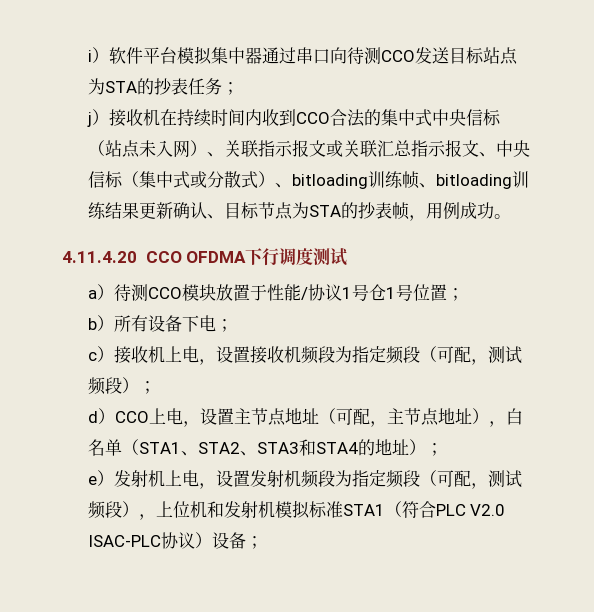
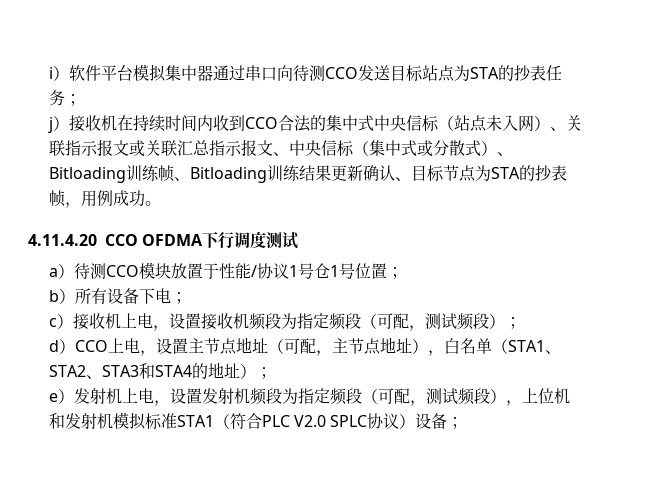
- j）接收机在持续时间内收到CCO合法的集中式中央信标（站点未入网）、关联指示报文或关联汇总指示报文、中央信标（集中式或分散式）、bitloading训练帧、bitloading训练结果更新确认、目标节点为STA的抄表帧，用例成功。
+ j）接收机在持续时间内收到CCO合法的集中式中央信标（站点未入网）、关联指示报文或关联汇总指示报文、中央信标（集中式或分散式）、Bitloading训练帧、Bitloading训练结果更新确认、目标节点为STA的抄表帧，用例成功。
- e）发射机上电，设置发射机频段为指定频段（可配，测试频段），上位机和发射机模拟标准STA1（符合PLC V2.0 ISAC-PLC协议）设备；
+ e）发射机上电，设置发射机频段为指定频段（可配，测试频段），上位机和发射机模拟标准STA1（符合PLC V2.0 SPLC协议）设备；

